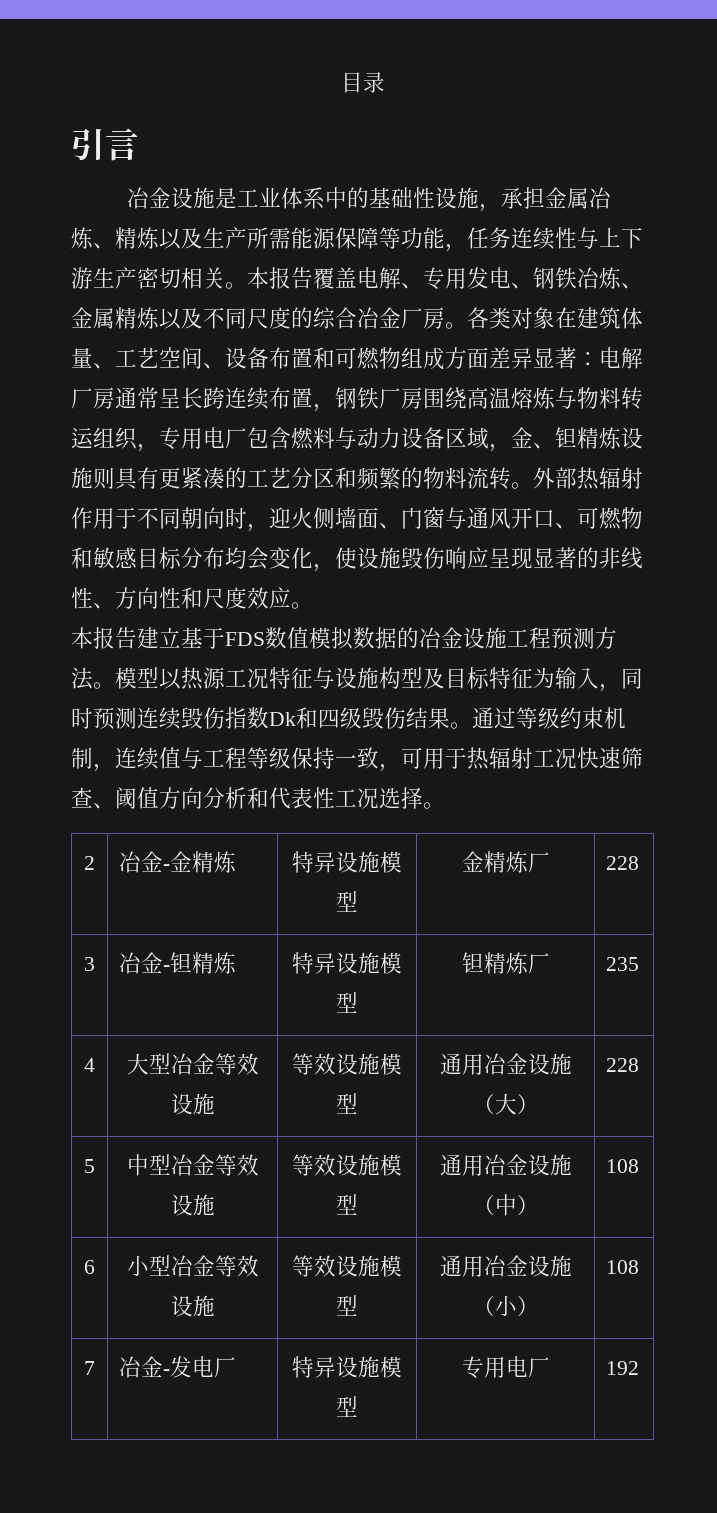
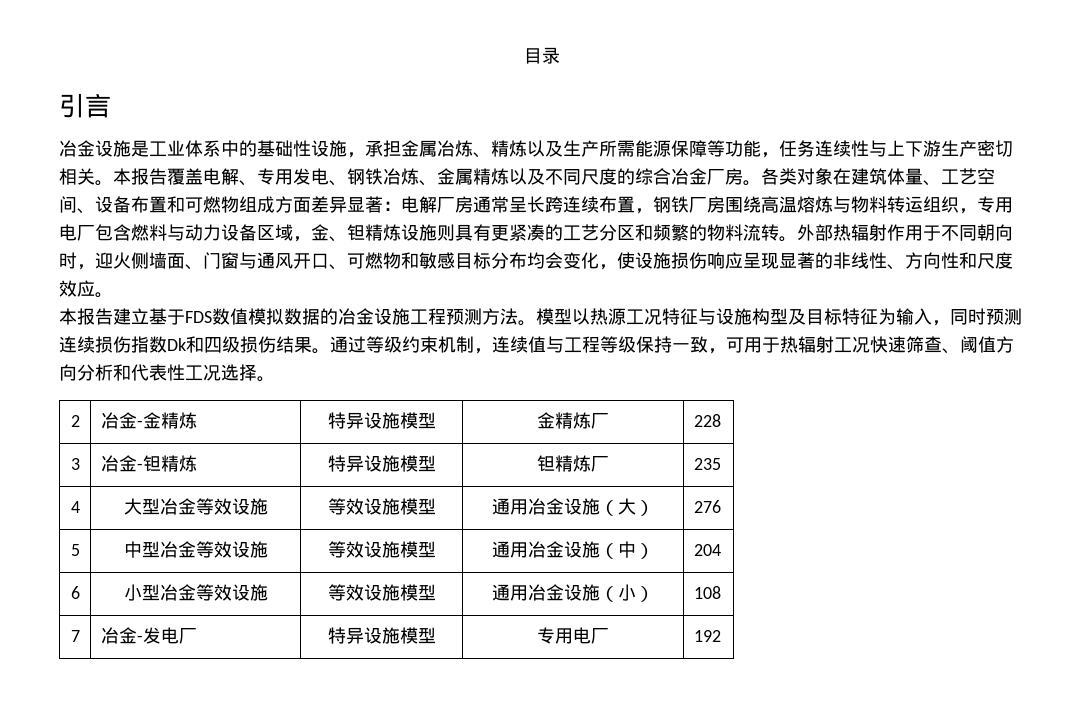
- 外部热辐射作用于不同朝向时，迎火侧墙面、门窗与通风开口、可燃物和敏感目标分布均会变化，使设施毁伤响应呈现显著的非线性、方向性和尺度效应。
+ 外部热辐射作用于不同朝向时，迎火侧墙面、门窗与通风开口、可燃物和敏感目标分布均会变化，使设施损伤响应呈现显著的非线性、方向性和尺度效应。
- 模型以热源工况特征与设施构型及目标特征为输入，同时预测连续毁伤指数Dk和四级毁伤结果。
+ 模型以热源工况特征与设施构型及目标特征为输入，同时预测连续损伤指数Dk和四级损伤结果。
- 4 | 大型冶金等效设施 | 等效设施模型 | 通用冶金设施（大） | 228
+ 4 | 大型冶金等效设施 | 等效设施模型 | 通用冶金设施（大） | 276
- 5 | 中型冶金等效设施 | 等效设施模型 | 通用冶金设施（中） | 108
+ 5 | 中型冶金等效设施 | 等效设施模型 | 通用冶金设施（中） | 204

